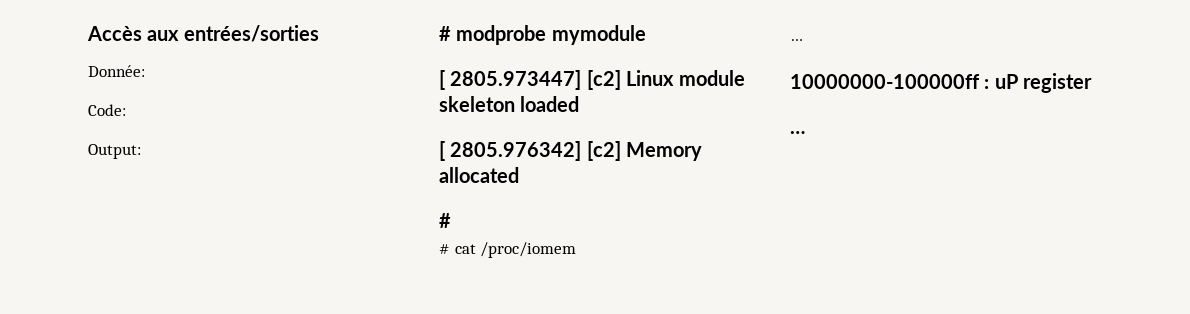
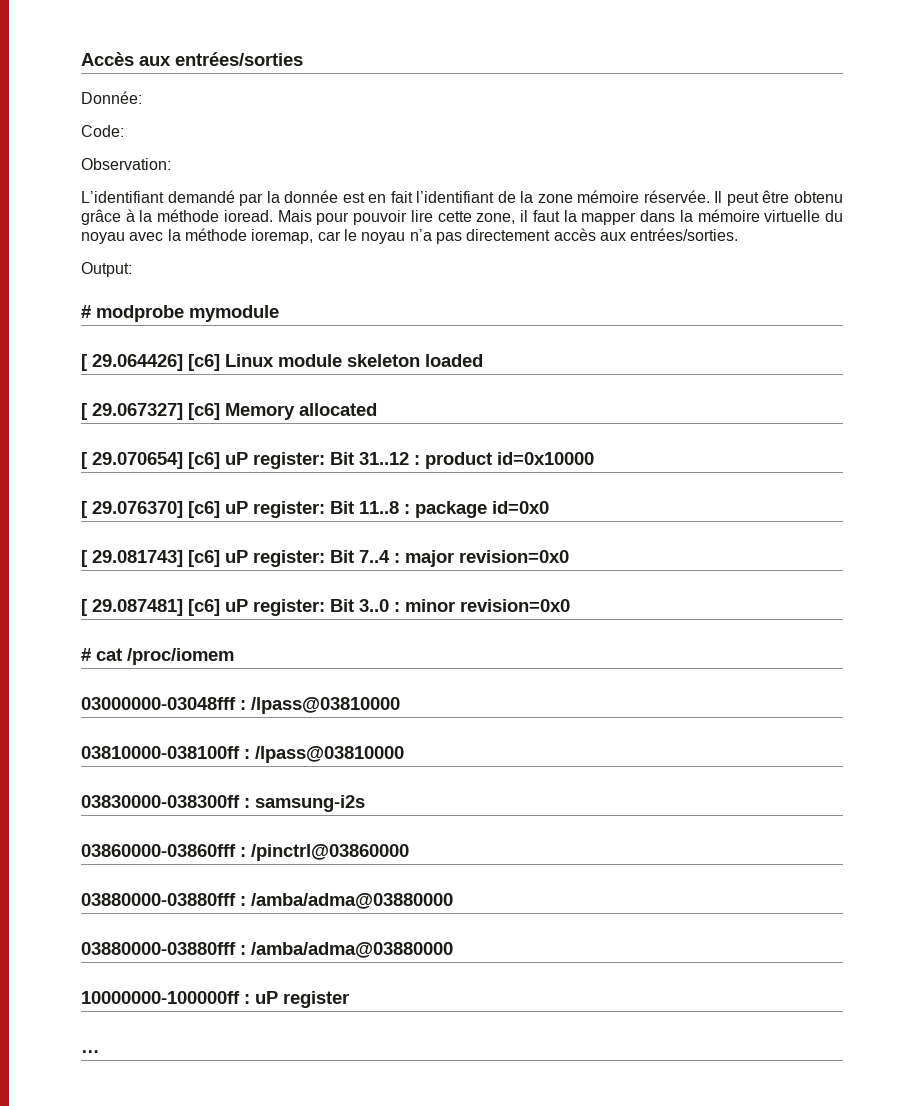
+ Observation:
+ L’identifiant demandé par la donnée est en fait l’identifiant de la zone mémoire réservée. Il peut être obtenu grâce à la méthode ioread. Mais pour pouvoir lire cette zone, il faut la mapper dans la mémoire virtuelle du noyau avec la méthode ioremap, car le noyau n’a pas directement accès aux entrées/sorties.
- [ 2805.973447] [c2] Linux module skeleton loaded
+ [ 29.064426] [c6] Linux module skeleton loaded
- [ 2805.976342] [c2] Memory allocated
- #
+ [ 29.067327] [c6] Memory allocated
+ [ 29.070654] [c6] uP register: Bit 31..12 : product id=0x10000
+ [ 29.076370] [c6] uP register: Bit 11..8 : package id=0x0
+ [ 29.081743] [c6] uP register: Bit 7..4 : major revision=0x0
+ [ 29.087481] [c6] uP register: Bit 3..0 : minor revision=0x0
  # cat /proc/iomem
- …
+ 03000000-03048fff : /lpass@03810000
+ 03810000-038100ff : /lpass@03810000
+ 03830000-038300ff : samsung-i2s
+ 03860000-03860fff : /pinctrl@03860000
+ 03880000-03880fff : /amba/adma@03880000
+ 03880000-03880fff : /amba/adma@03880000

